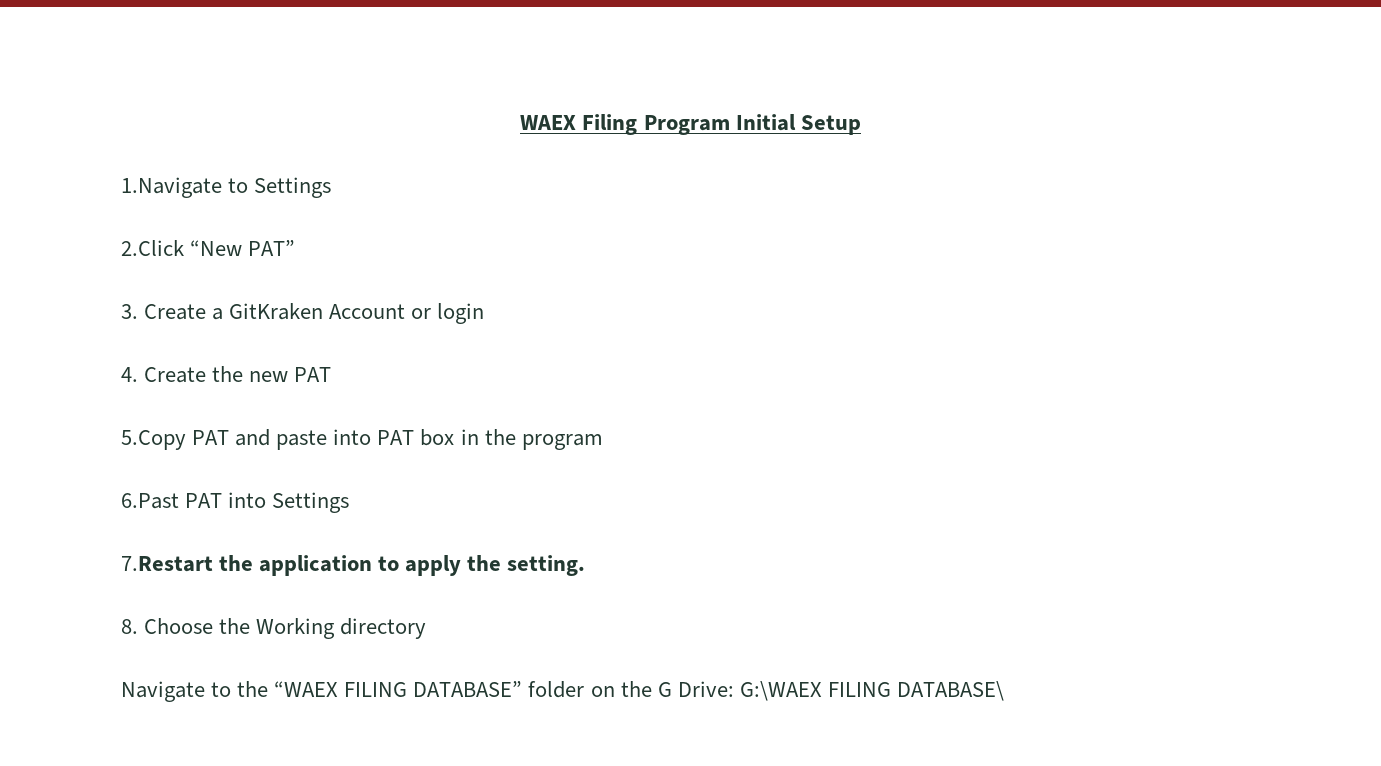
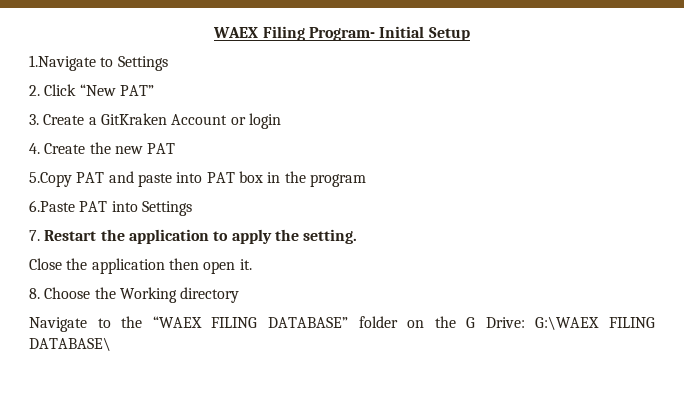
- WAEX Filing Program Initial Setup
+ WAEX Filing Program- Initial Setup
- 2.Click “New PAT”
+ 2. Click “New PAT”
- 6.Past PAT into Settings
+ 6.Paste PAT into Settings
- 7.Restart the application to apply the setting.
+ 7. Restart the application to apply the setting.
+ Close the application then open it.

